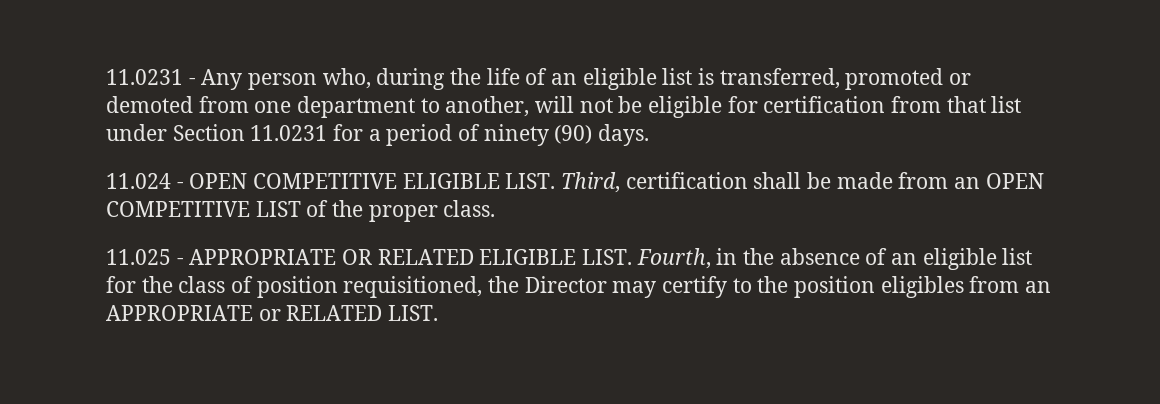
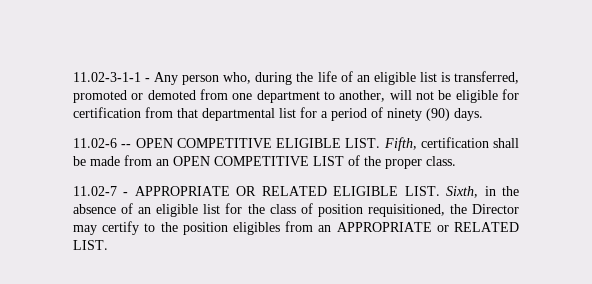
- 11.0231 - Any person who, during the life of an eligible list is transferred, promoted or demoted from one department to another, will not be eligible for certification from that list under Section 11.0231 for a period of ninety (90) days.
+ 11.02-3-1-1 - Any person who, during the life of an eligible list is transferred, promoted or demoted from one department to another, will not be eligible for certification from that departmental list for a period of ninety (90) days.
- 11.024 - OPEN COMPETITIVE ELIGIBLE LIST.
+ 11.02-6 -- OPEN COMPETITIVE ELIGIBLE LIST.
- Third, certification shall be made from an OPEN COMPETITIVE LIST of the proper class.
+ Fifth, certification shall be made from an OPEN COMPETITIVE LIST of the proper class.
- 11.025 - APPROPRIATE OR RELATED ELIGIBLE LIST.
+ 11.02-7 - APPROPRIATE OR RELATED ELIGIBLE LIST.
- Fourth, in the absence of an eligible list for the class of position requisitioned, the Director may certify to the position eligibles from an APPROPRIATE or RELATED LIST.
+ Sixth, in the absence of an eligible list for the class of position requisitioned, the Director may certify to the position eligibles from an APPROPRIATE or RELATED LIST.

